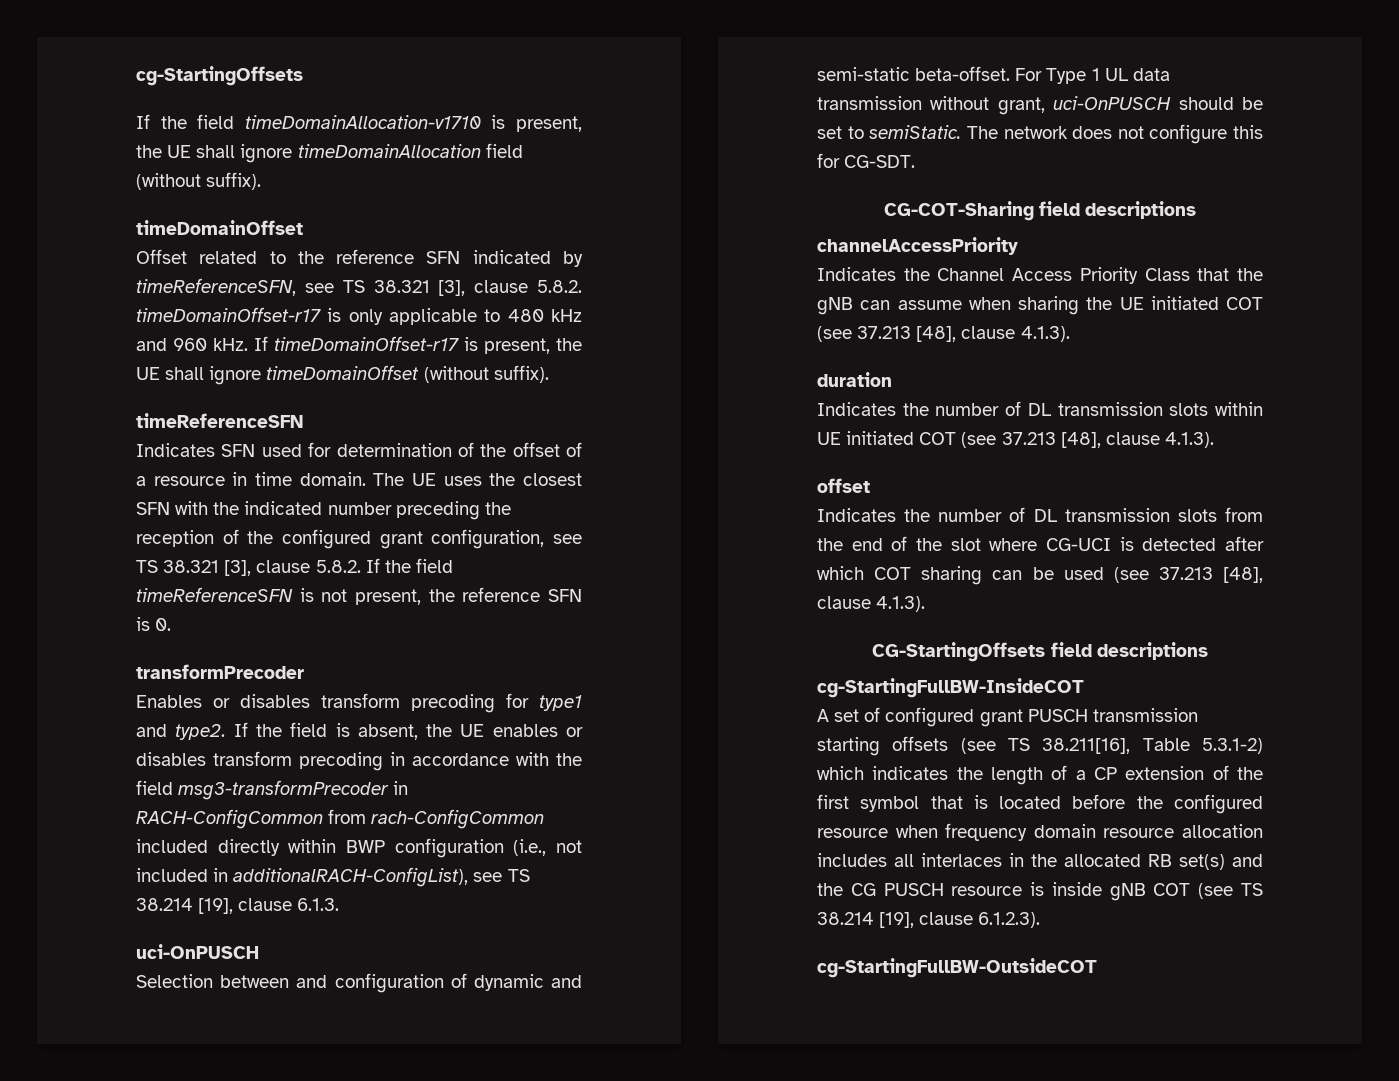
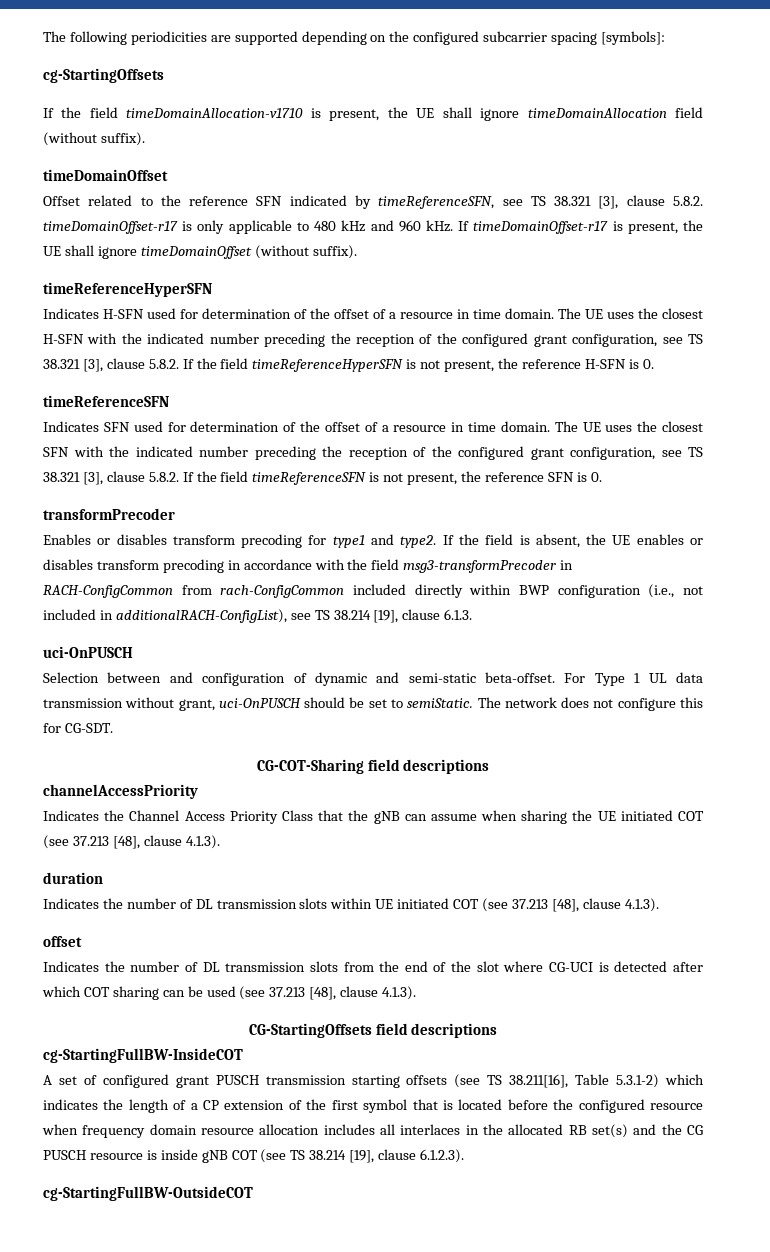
+ The following periodicities are supported depending on the configured subcarrier spacing [symbols]:
  If timeDomainOffset-r17 is present, the UE shall ignore timeDomainOffset (without suffix).
+ timeReferenceHyperSFN
+ Indicates H-SFN used for determination of the offset of a resource in time domain. The UE uses the closest H-SFN with the indicated number preceding the reception of the configured grant configuration, see TS 38.321 [3], clause 5.8.2. If the field timeReferenceHyperSFN is not present, the reference H-SFN is 0.

